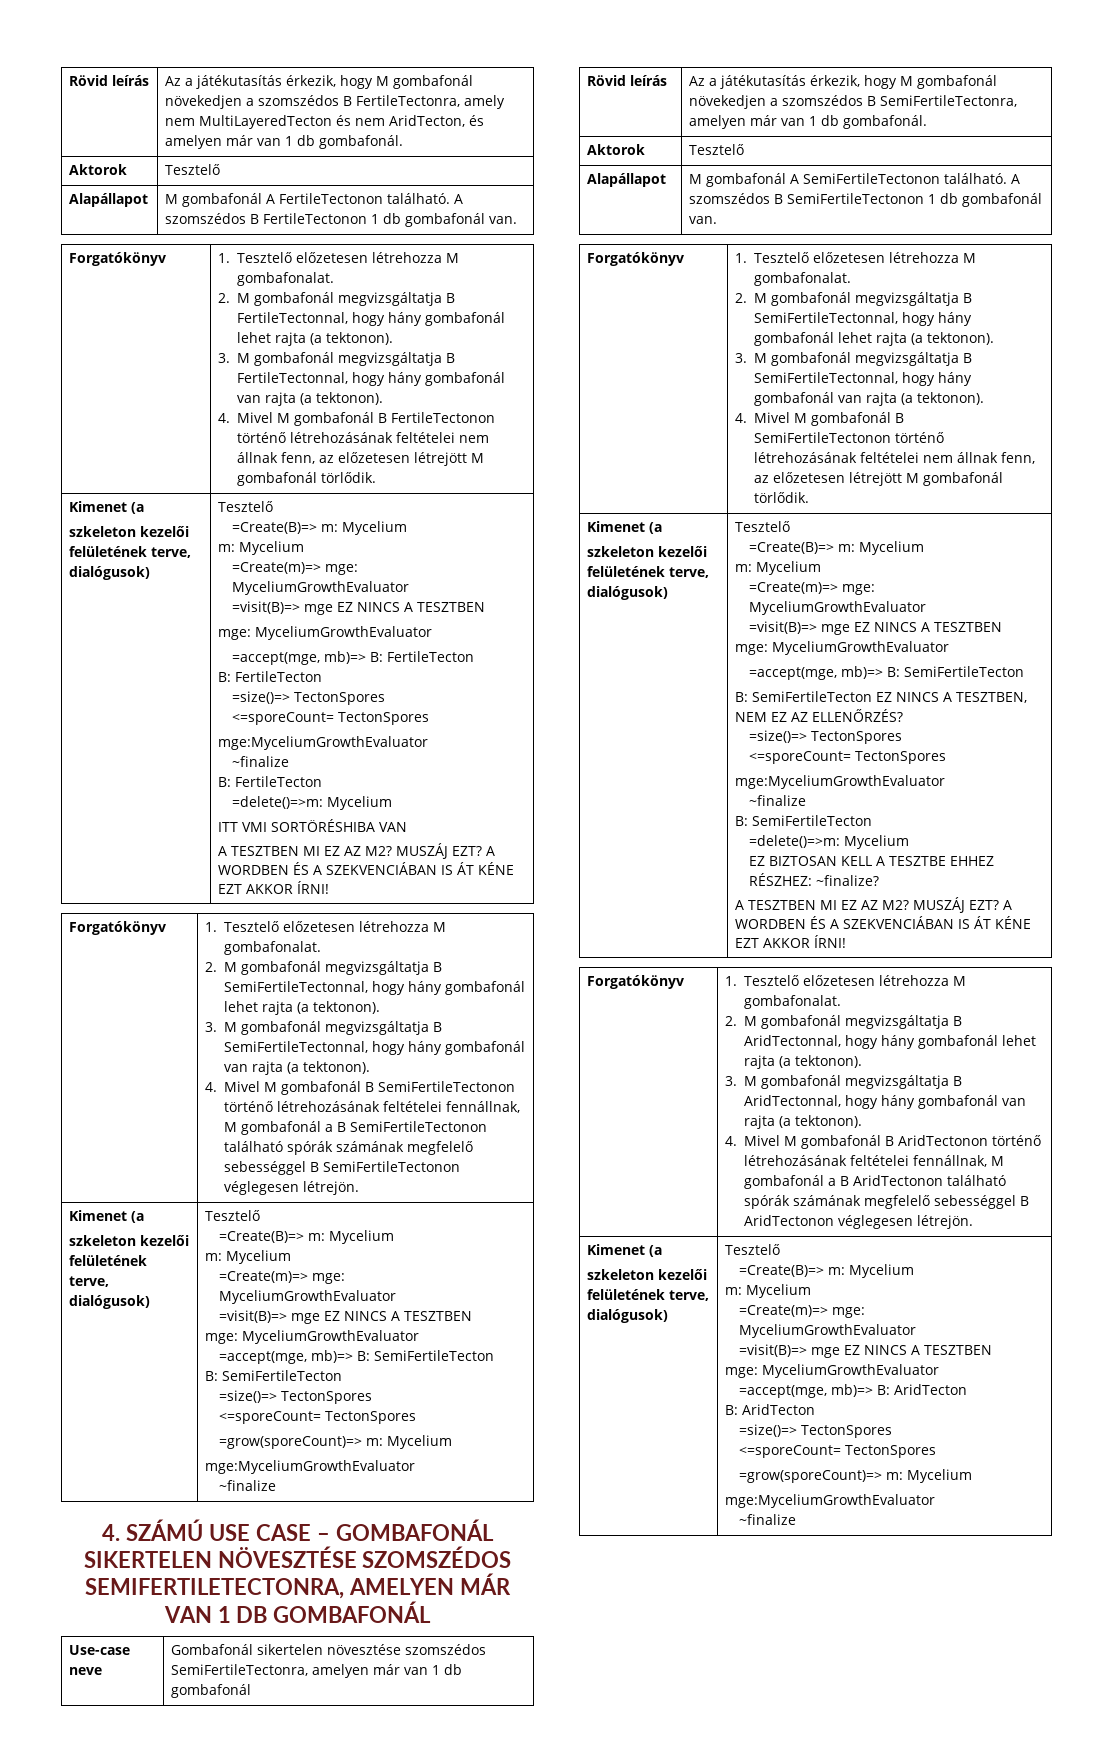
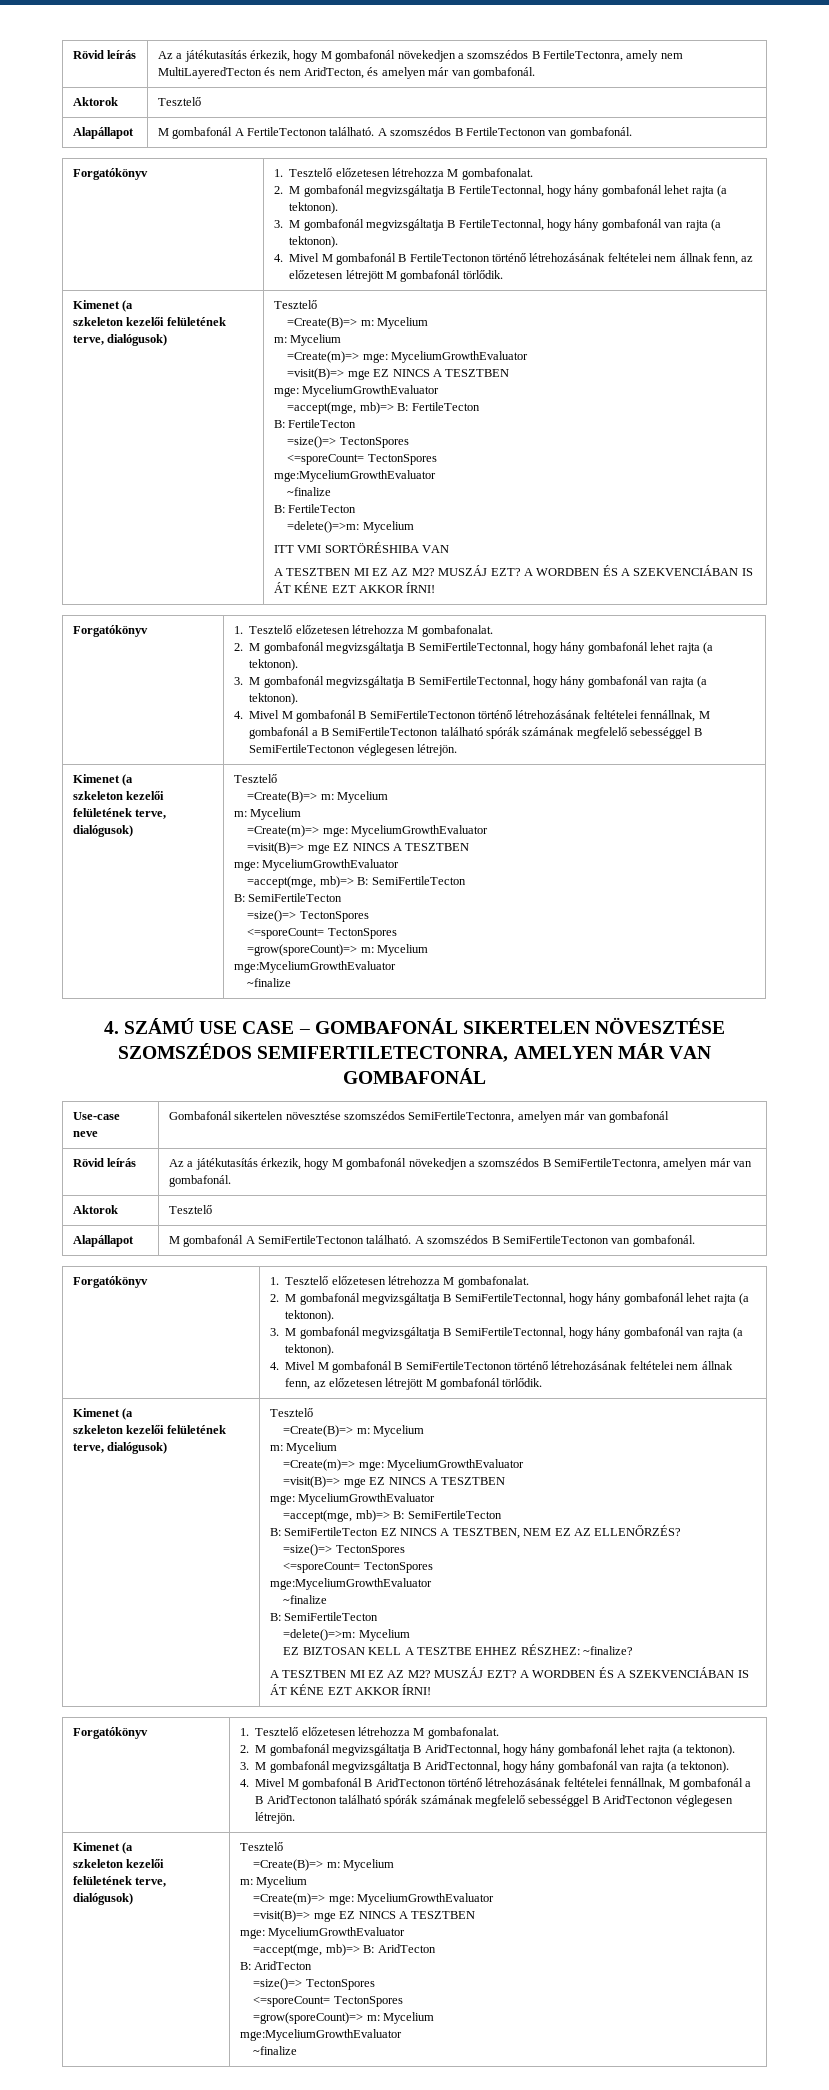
- Rövid leírás | Az a játékutasítás érkezik, hogy M gombafonál növekedjen a szomszédos B FertileTectonra, amely nem MultiLayeredTecton és nem AridTecton, és amelyen már van 1 db gombafonál.
+ Rövid leírás | Az a játékutasítás érkezik, hogy M gombafonál növekedjen a szomszédos B FertileTectonra, amely nem MultiLayeredTecton és nem AridTecton, és amelyen már van gombafonál.
- Alapállapot | M gombafonál A FertileTectonon található. A szomszédos B FertileTectonon 1 db gombafonál van.
+ Alapállapot | M gombafonál A FertileTectonon található. A szomszédos B FertileTectonon van gombafonál.
- 4. SZÁMÚ USE CASE – GOMBAFONÁL SIKERTELEN NÖVESZTÉSE SZOMSZÉDOS SEMIFERTILETECTONRA, AMELYEN MÁR VAN 1 DB GOMBAFONÁL
+ 4. SZÁMÚ USE CASE – GOMBAFONÁL SIKERTELEN NÖVESZTÉSE SZOMSZÉDOS SEMIFERTILETECTONRA, AMELYEN MÁR VAN GOMBAFONÁL
- Use-case neve | Gombafonál sikertelen növesztése szomszédos SemiFertileTectonra, amelyen már van 1 db gombafonál
+ Use-case neve | Gombafonál sikertelen növesztése szomszédos SemiFertileTectonra, amelyen már van gombafonál
- Rövid leírás | Az a játékutasítás érkezik, hogy M gombafonál növekedjen a szomszédos B SemiFertileTectonra, amelyen már van 1 db gombafonál.
+ Rövid leírás | Az a játékutasítás érkezik, hogy M gombafonál növekedjen a szomszédos B SemiFertileTectonra, amelyen már van gombafonál.
- Alapállapot | M gombafonál A SemiFertileTectonon található. A szomszédos B SemiFertileTectonon 1 db gombafonál van.
+ Alapállapot | M gombafonál A SemiFertileTectonon található. A szomszédos B SemiFertileTectonon van gombafonál.

